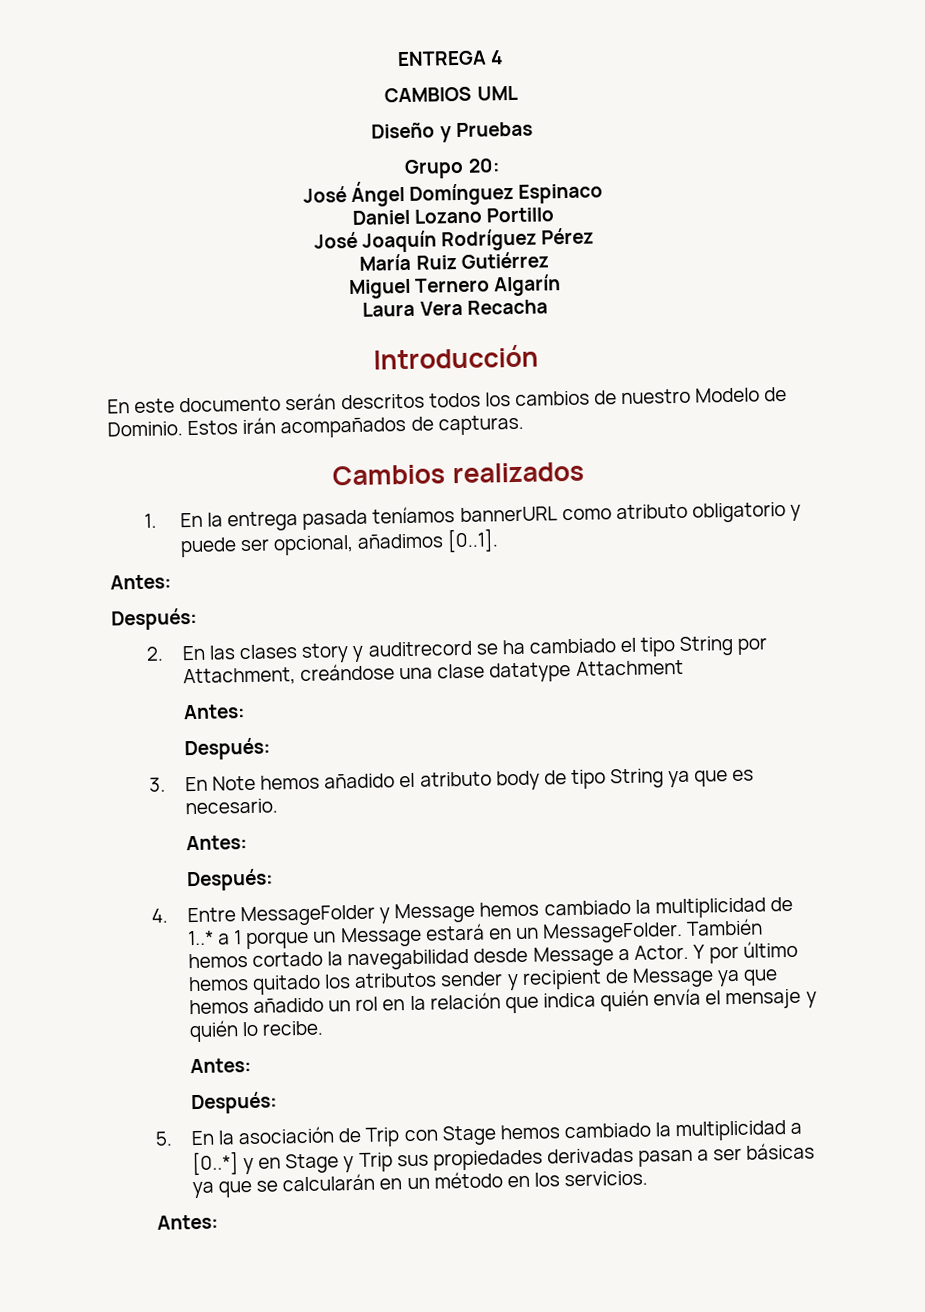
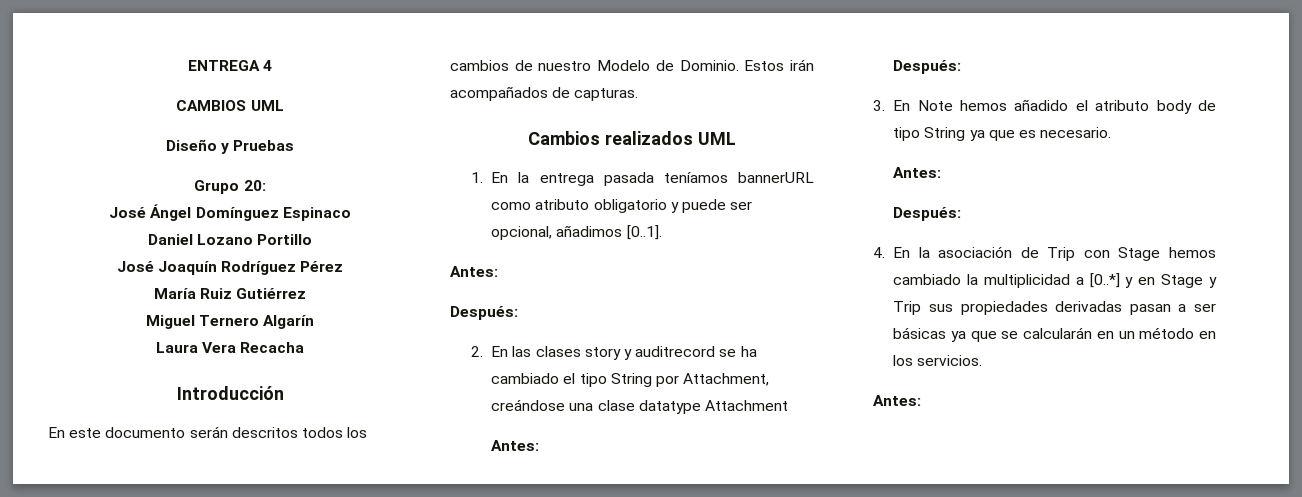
- Cambios realizados
+ Cambios realizados UML
- 4. Entre MessageFolder y Message hemos cambiado la multiplicidad de 1..* a 1 porque un Message estará en un MessageFolder. También hemos cortado la navegabilidad desde Message a Actor. Y por último hemos quitado los atributos sender y recipient de Message ya que hemos añadido un rol en la relación que indica quién envía el mensaje y quién lo recibe.
- Antes:
- Después:
- 5. En la asociación de Trip con Stage hemos cambiado la multiplicidad a [0..*] y en Stage y Trip sus propiedades derivadas pasan a ser básicas ya que se calcularán en un método en los servicios.
+ 4. En la asociación de Trip con Stage hemos cambiado la multiplicidad a [0..*] y en Stage y Trip sus propiedades derivadas pasan a ser básicas ya que se calcularán en un método en los servicios.

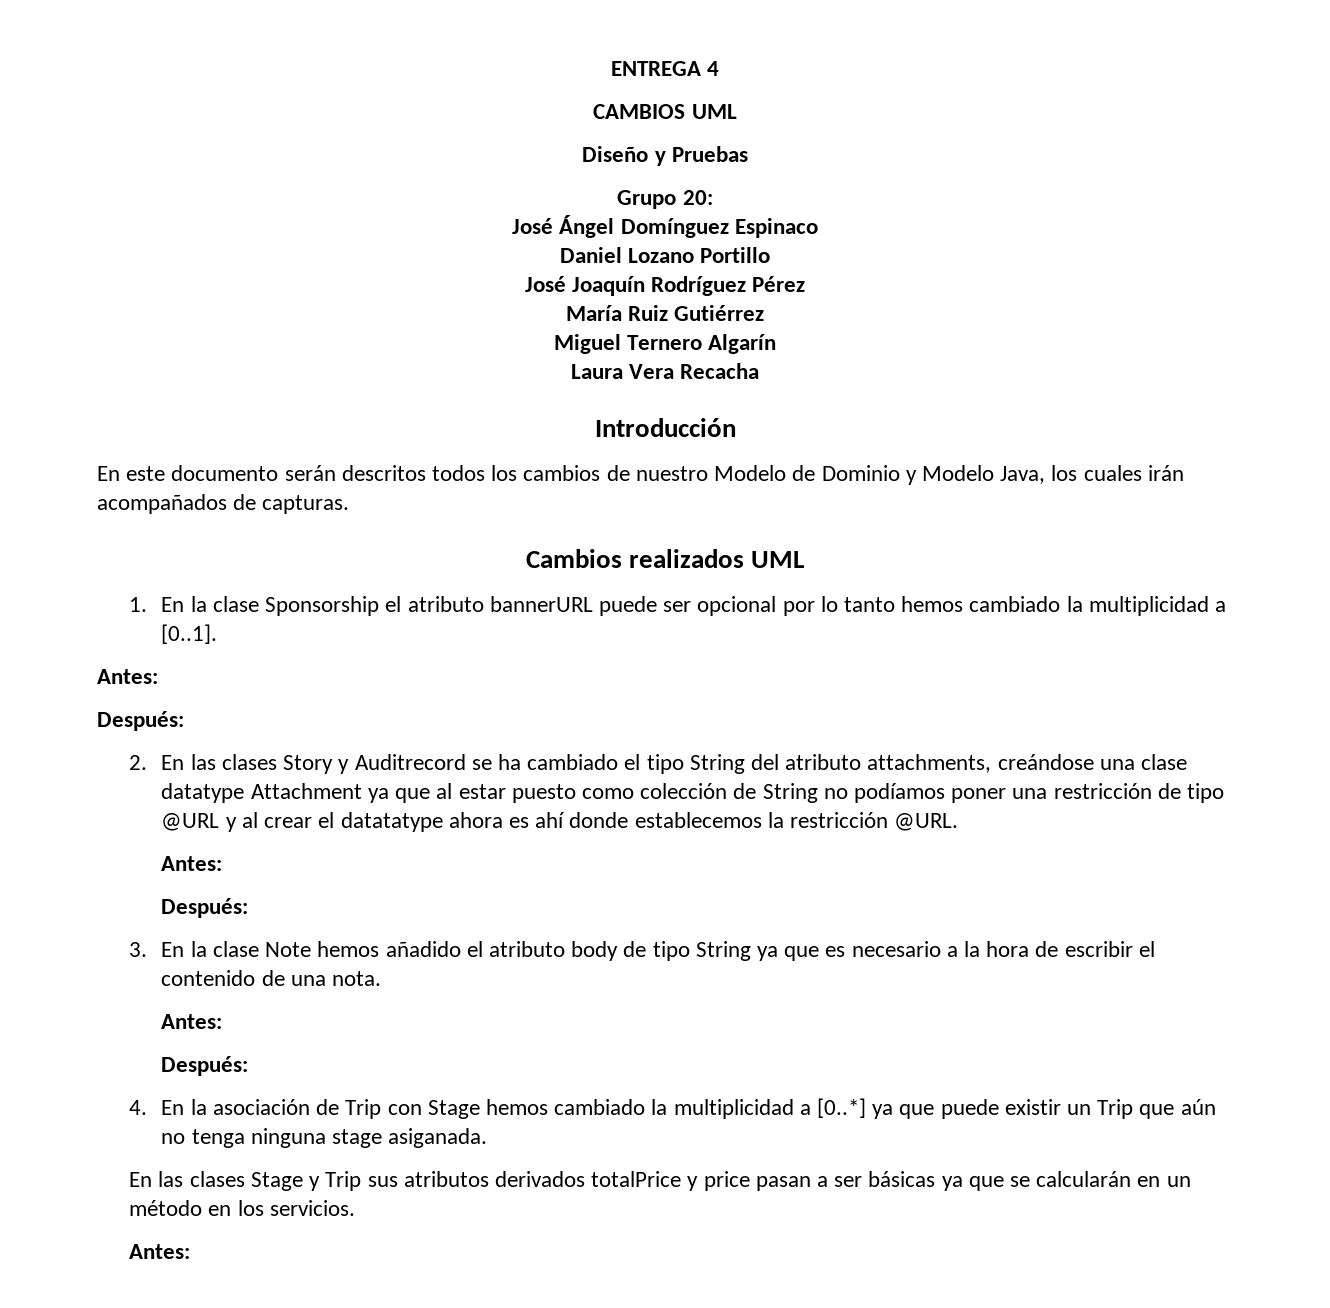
- En este documento serán descritos todos los cambios de nuestro Modelo de Dominio. Estos irán acompañados de capturas.
+ En este documento serán descritos todos los cambios de nuestro Modelo de Dominio y Modelo Java, los cuales irán acompañados de capturas.
- 1. En la entrega pasada teníamos bannerURL como atributo obligatorio y puede ser opcional, añadimos [0..1].
+ 1. En la clase Sponsorship el atributo bannerURL puede ser opcional por lo tanto hemos cambiado la multiplicidad a [0..1].
- 2. En las clases story y auditrecord se ha cambiado el tipo String por Attachment, creándose una clase datatype Attachment
+ 2. En las clases Story y Auditrecord se ha cambiado el tipo String del atributo attachments, creándose una clase datatype Attachment ya que al estar puesto como colección de String no podíamos poner una restricción de tipo @URL y al crear el datatatype ahora es ahí donde establecemos la restricción @URL.
- 3. En Note hemos añadido el atributo body de tipo String ya que es necesario.
+ 3. En la clase Note hemos añadido el atributo body de tipo String ya que es necesario a la hora de escribir el contenido de una nota.
- 4. En la asociación de Trip con Stage hemos cambiado la multiplicidad a [0..*] y en Stage y Trip sus propiedades derivadas pasan a ser básicas ya que se calcularán en un método en los servicios.
+ 4. En la asociación de Trip con Stage hemos cambiado la multiplicidad a [0..*] ya que puede existir un Trip que aún no tenga ninguna stage asiganada.
+ En las clases Stage y Trip sus atributos derivados totalPrice y price pasan a ser básicas ya que se calcularán en un método en los servicios.

